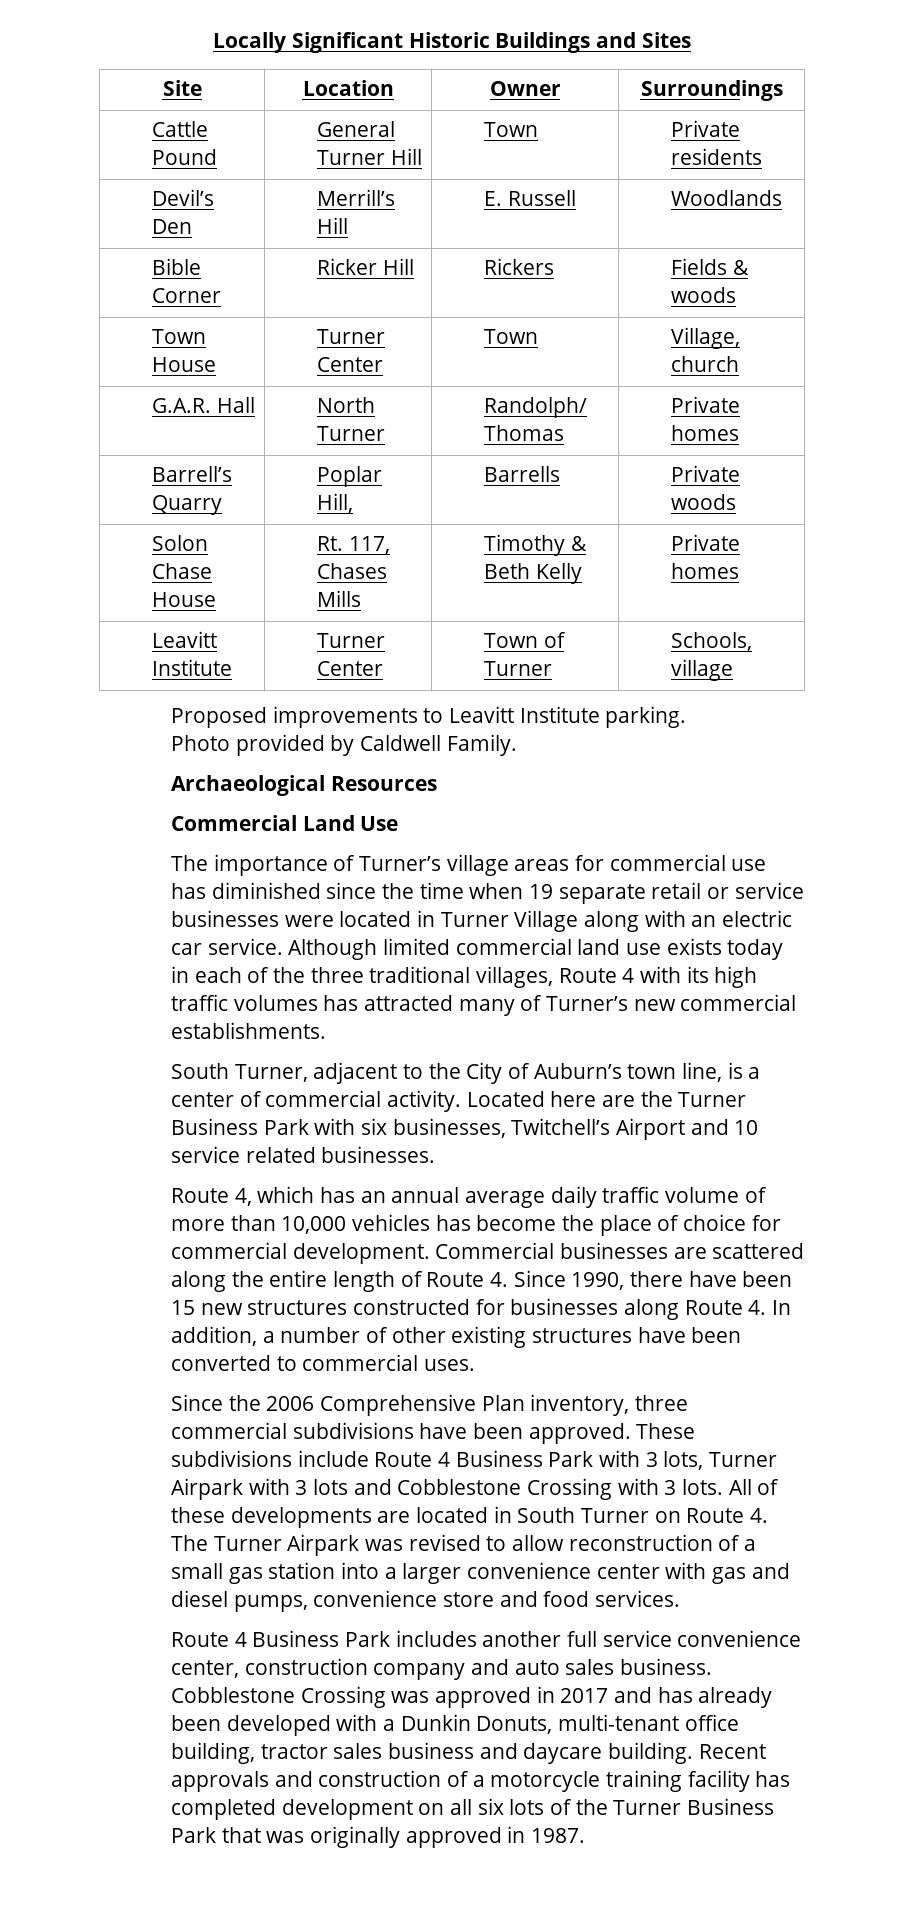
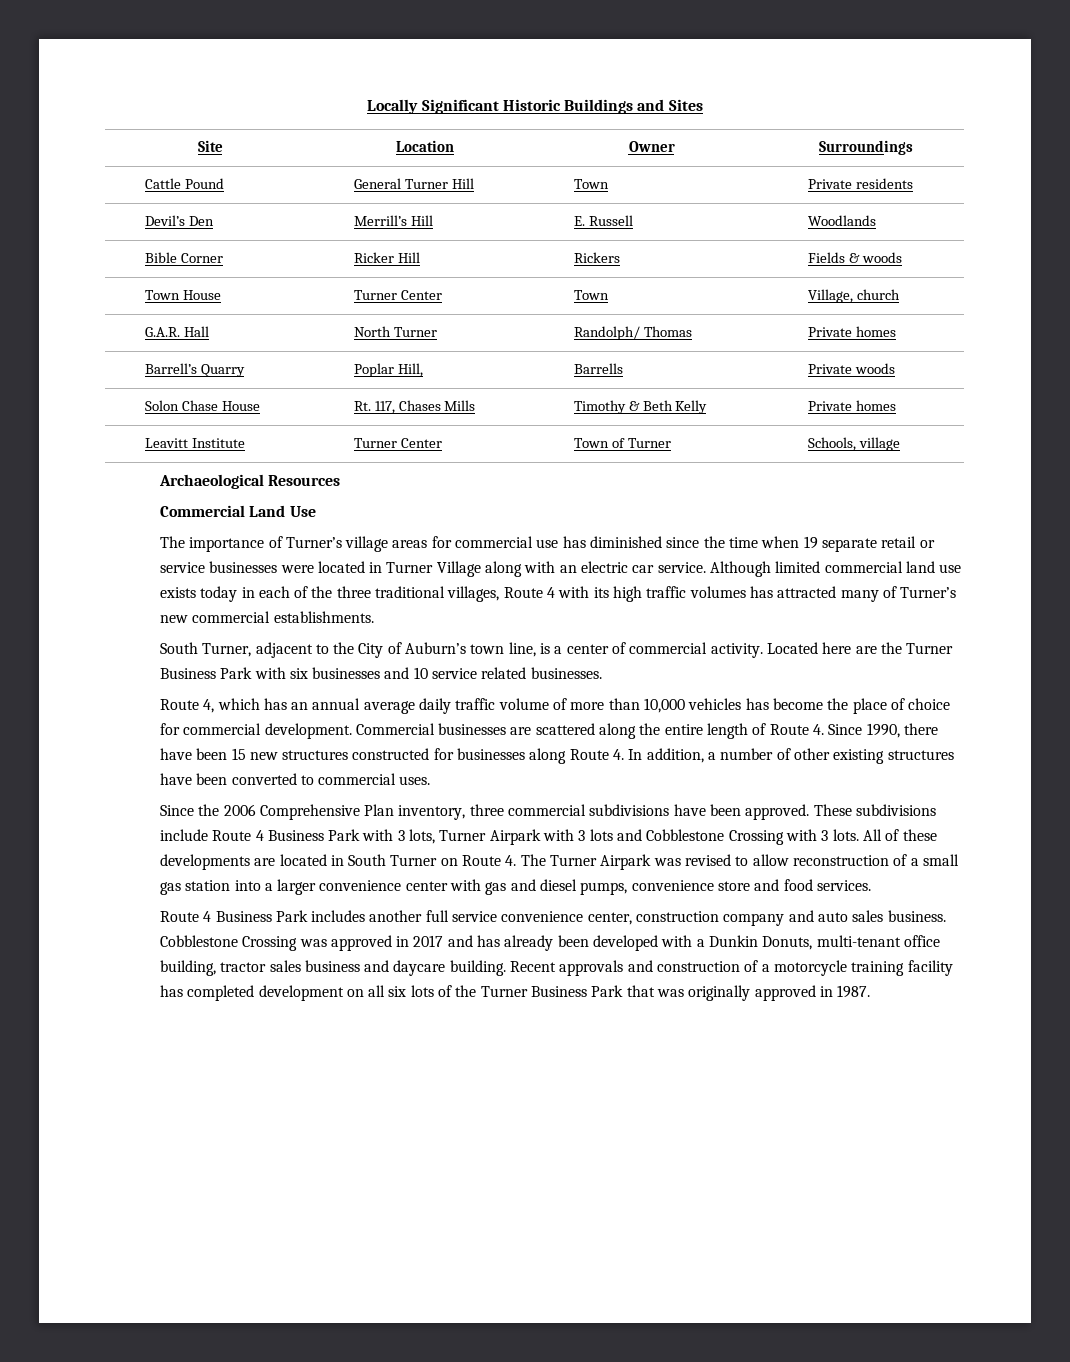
- Proposed improvements to Leavitt Institute parking.
- Photo provided by Caldwell Family.
- Located here are the Turner Business Park with six businesses, Twitchell’s Airport and 10 service related businesses.
+ Located here are the Turner Business Park with six businesses and 10 service related businesses.

